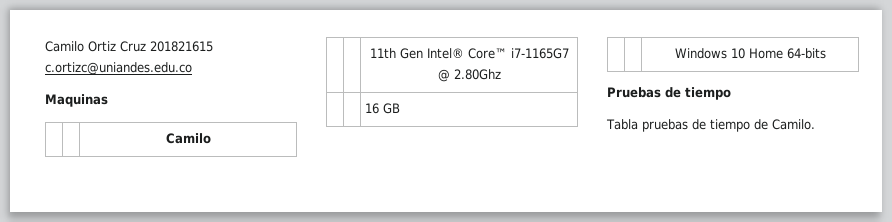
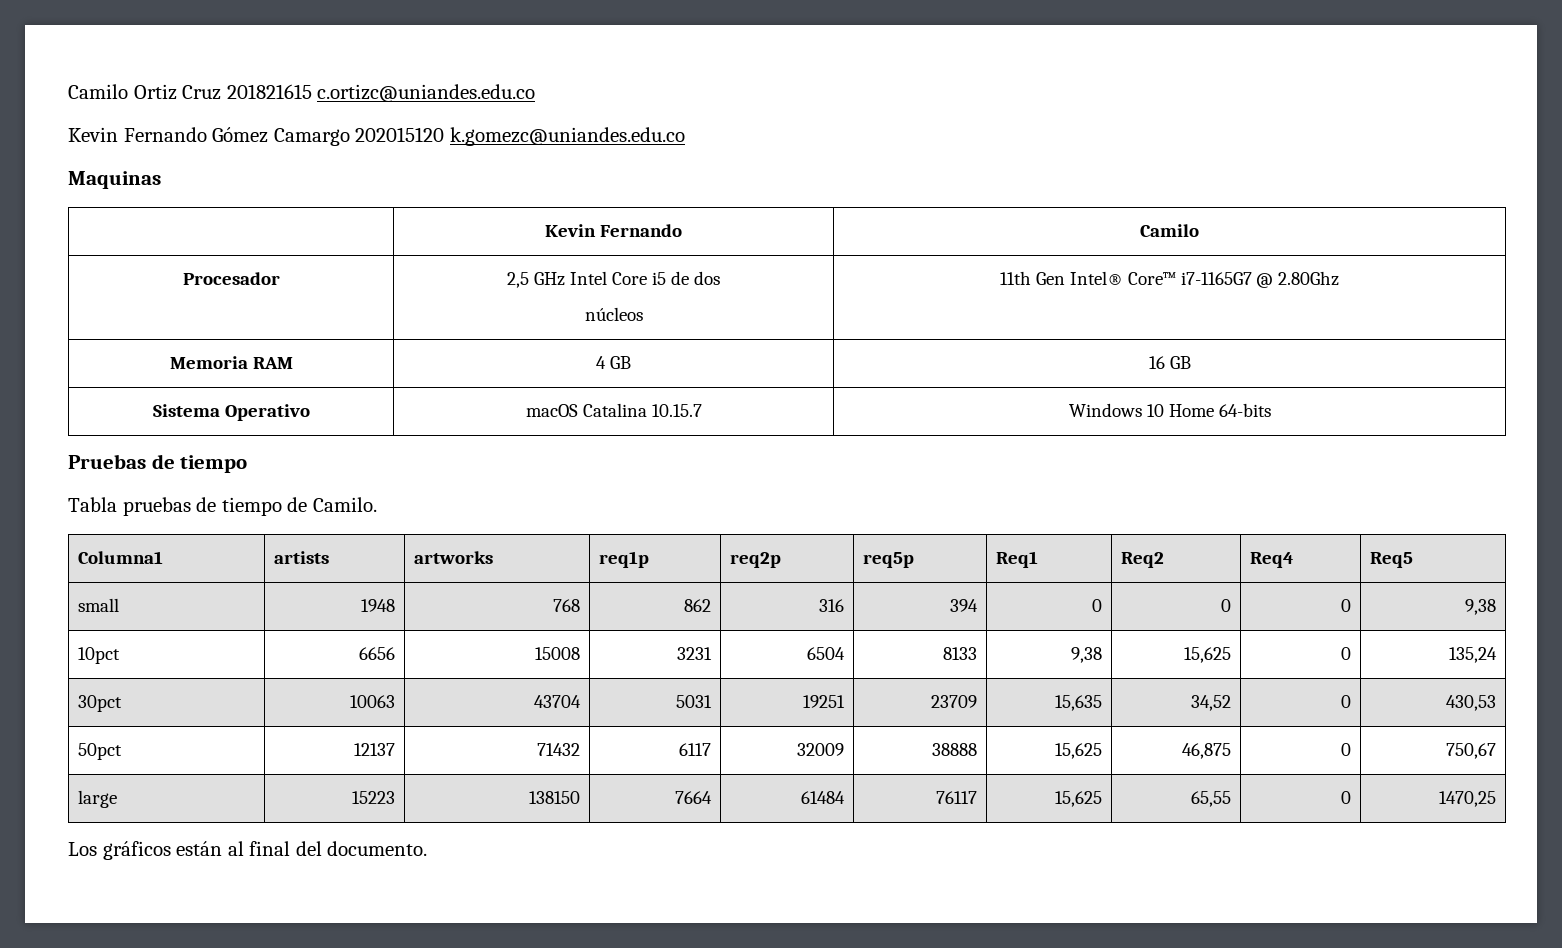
+ Kevin Fernando Gómez Camargo 202015120 k.gomezc@uniandes.edu.co
- | | Camilo
+ | Kevin Fernando | Camilo
- | | 11th Gen Intel® Core™ i7-1165G7 @ 2.80Ghz
+ Procesador | 2,5 GHz Intel Core i5 de dos
+ núcleos | 11th Gen Intel® Core™ i7-1165G7 @ 2.80Ghz
- | | 16 GB
- | | Windows 10 Home 64-bits
+ Memoria RAM | 4 GB | 16 GB
+ Sistema Operativo | macOS Catalina 10.15.7 | Windows 10 Home 64-bits
+ Columna1 | artists | artworks | req1p | req2p | req5p | Req1 | Req2 | Req4 | Req5
+ small | 1948 | 768 | 862 | 316 | 394 | 0 | 0 | 0 | 9,38
+ 10pct | 6656 | 15008 | 3231 | 6504 | 8133 | 9,38 | 15,625 | 0 | 135,24
+ 30pct | 10063 | 43704 | 5031 | 19251 | 23709 | 15,635 | 34,52 | 0 | 430,53
+ 50pct | 12137 | 71432 | 6117 | 32009 | 38888 | 15,625 | 46,875 | 0 | 750,67
+ large | 15223 | 138150 | 7664 | 61484 | 76117 | 15,625 | 65,55 | 0 | 1470,25
+ Los gráficos están al final del documento.

